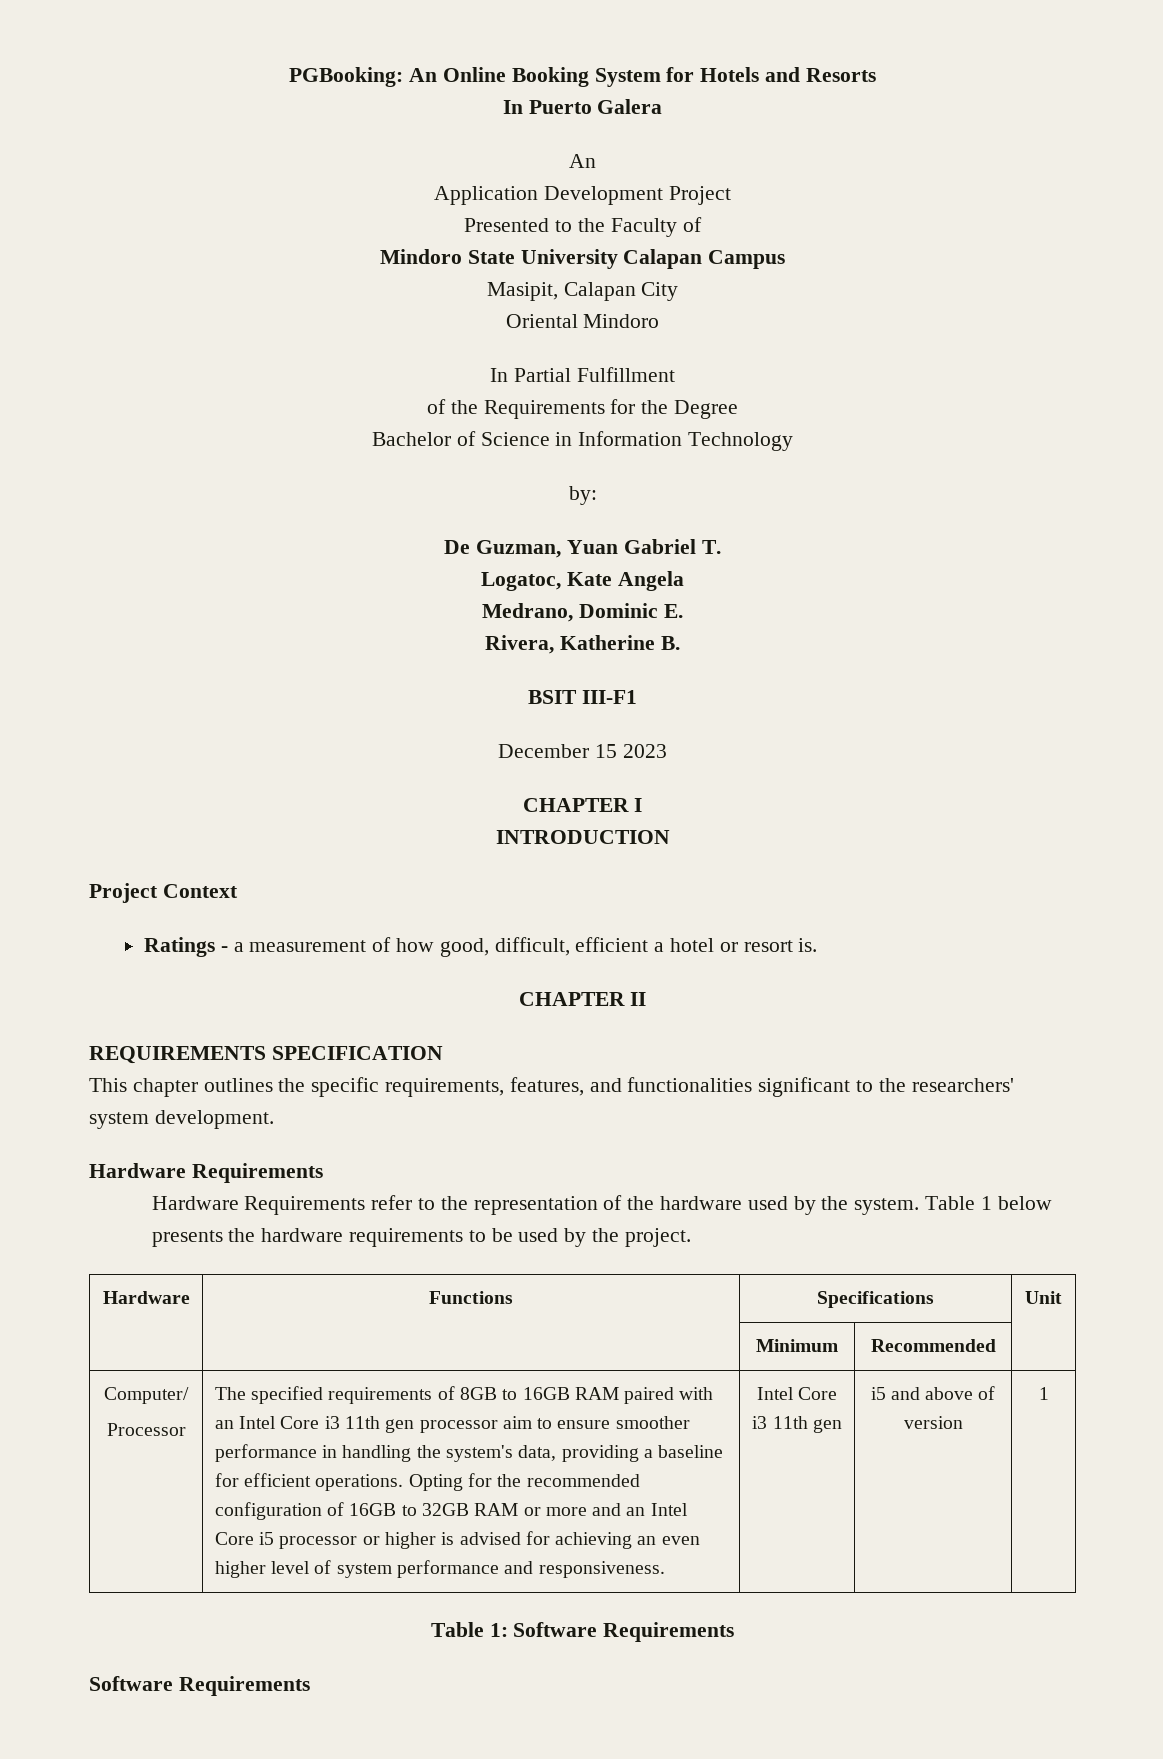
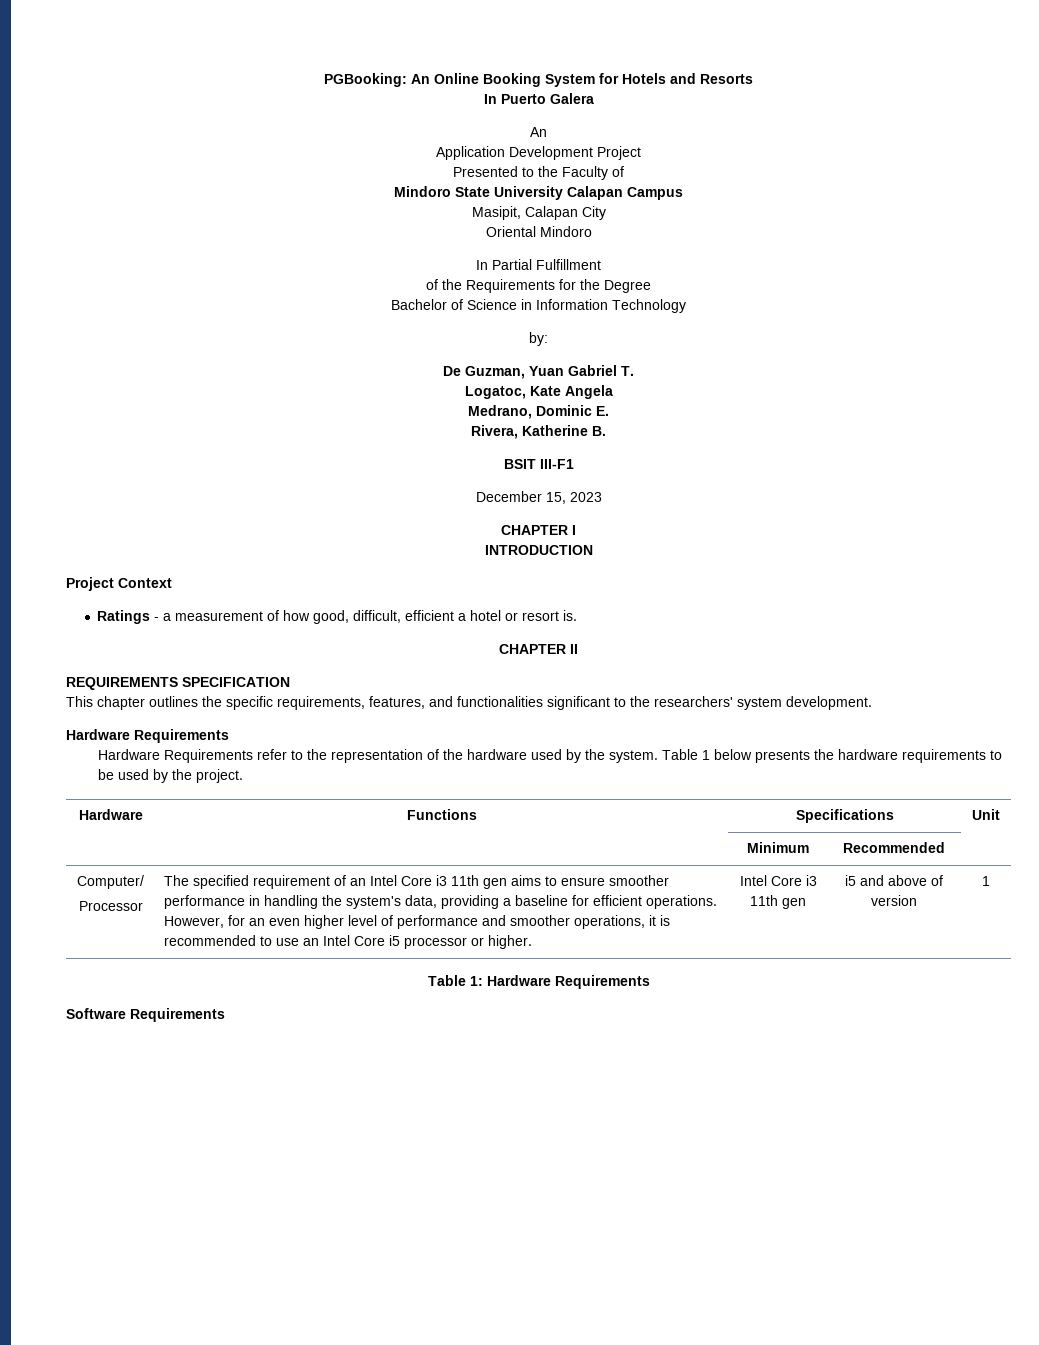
- December 15 2023
+ December 15, 2023
- The specified requirements of 8GB to 16GB RAM paired with an Intel Core i3 11th gen processor aim to ensure smoother performance in handling the system's data, providing a baseline for efficient operations.
+ The specified requirement of an Intel Core i3 11th gen aims to ensure smoother performance in handling the system's data, providing a baseline for efficient operations.
- Opting for the recommended configuration of 16GB to 32GB RAM or more and an Intel Core i5 processor or higher is advised for achieving an even higher level of system performance and responsiveness.
+ However, for an even higher level of performance and smoother operations, it is recommended to use an Intel Core i5 processor or higher.
- Table 1: Software Requirements
+ Table 1: Hardware Requirements

